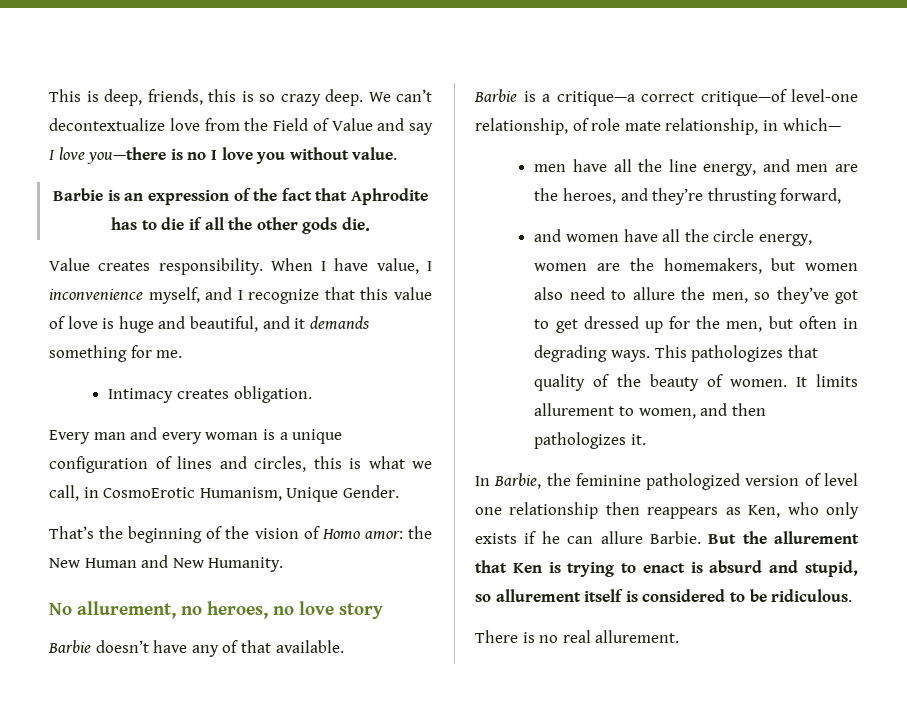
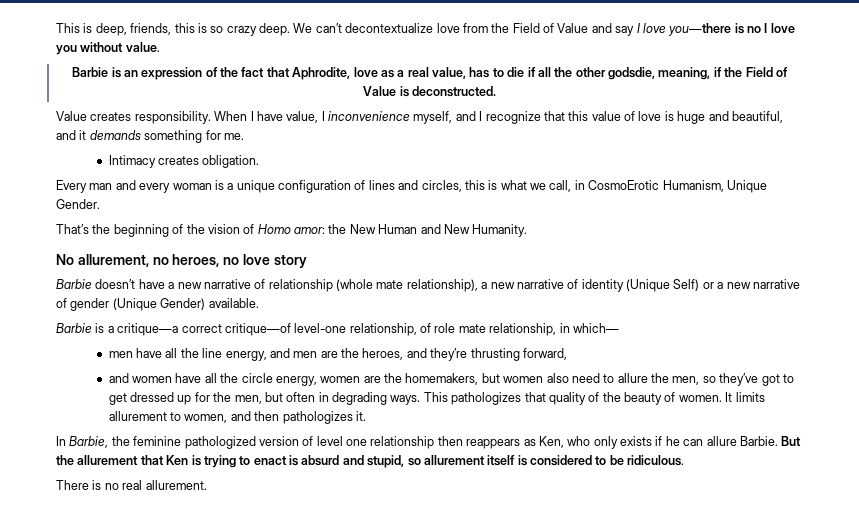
- Barbie is an expression of the fact that Aphrodite has to die if all the other gods die.
+ Barbie is an expression of the fact that Aphrodite, love as a real value, has to die if all the other godsdie, meaning, if the Field of Value is deconstructed.
- Barbie doesn’t have any of that available.
+ Barbie doesn’t have a new narrative of relationship (whole mate relationship), a new narrative of identity (Unique Self) or a new narrative of gender (Unique Gender) available.

